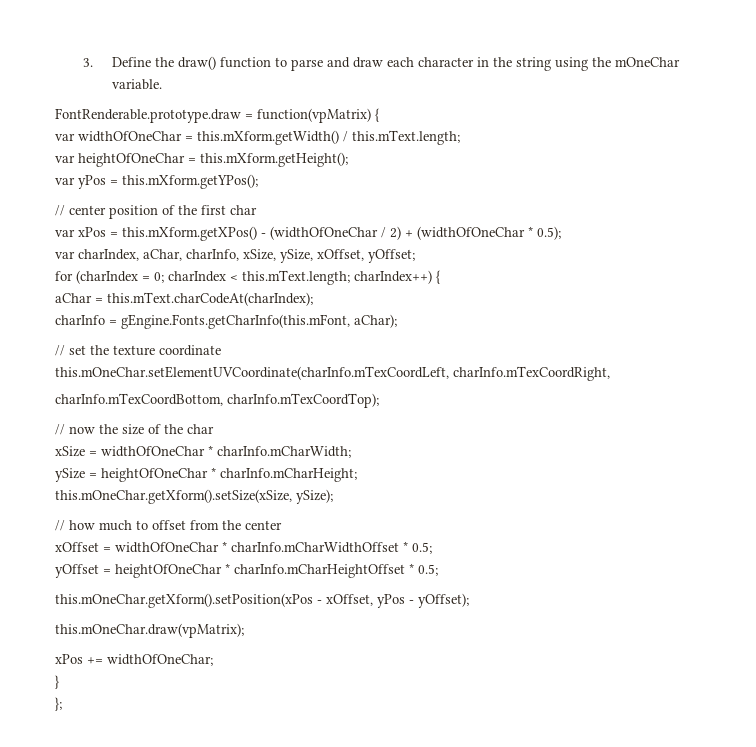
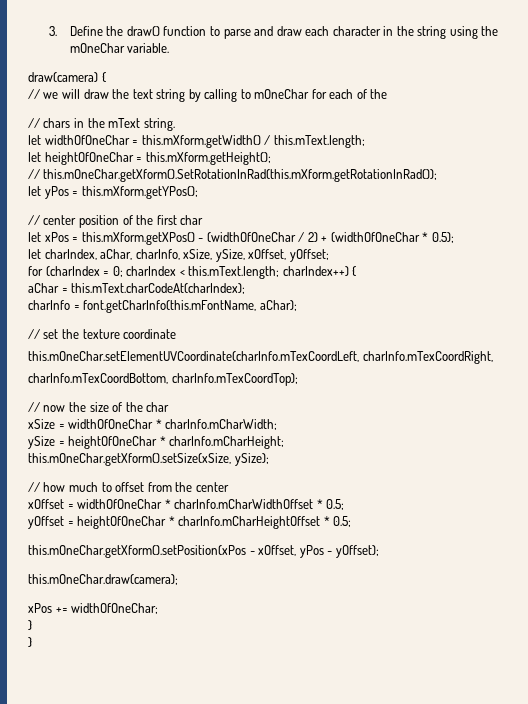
- FontRenderable.prototype.draw = function(vpMatrix) {
- var widthOfOneChar = this.mXform.getWidth() / this.mText.length;
+ draw(camera) {
+ // we will draw the text string by calling to mOneChar for each of the
+ // chars in the mText string.
+ let widthOfOneChar = this.mXform.getWidth() / this.mText.length;
- var heightOfOneChar = this.mXform.getHeight();
+ let heightOfOneChar = this.mXform.getHeight();
- var yPos = this.mXform.getYPos();
+ // this.mOneChar.getXform().SetRotationInRad(this.mXform.getRotationInRad());
+ let yPos = this.mXform.getYPos();
- var xPos = this.mXform.getXPos() - (widthOfOneChar / 2) + (widthOfOneChar * 0.5);
+ let xPos = this.mXform.getXPos() - (widthOfOneChar / 2) + (widthOfOneChar * 0.5);
- var charIndex, aChar, charInfo, xSize, ySize, xOffset, yOffset;
+ let charIndex, aChar, charInfo, xSize, ySize, xOffset, yOffset;
- charInfo = gEngine.Fonts.getCharInfo(this.mFont, aChar);
+ charInfo = font.getCharInfo(this.mFontName, aChar);
- this.mOneChar.draw(vpMatrix);
+ this.mOneChar.draw(camera);
  xPos += widthOfOneChar;
  }
- };
+ }

